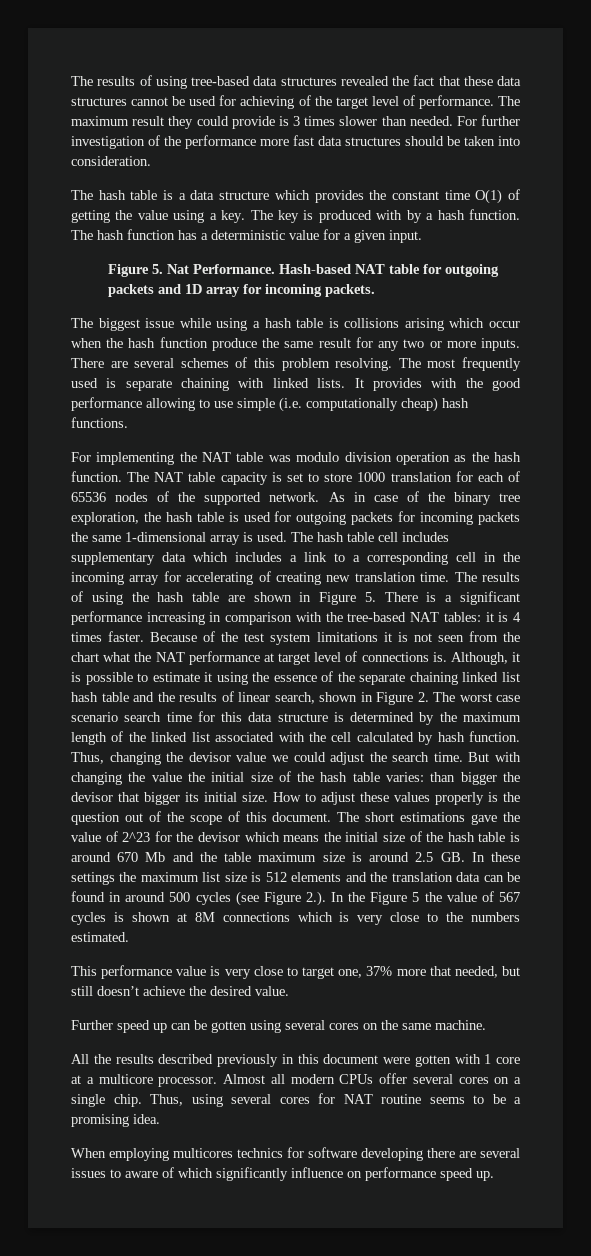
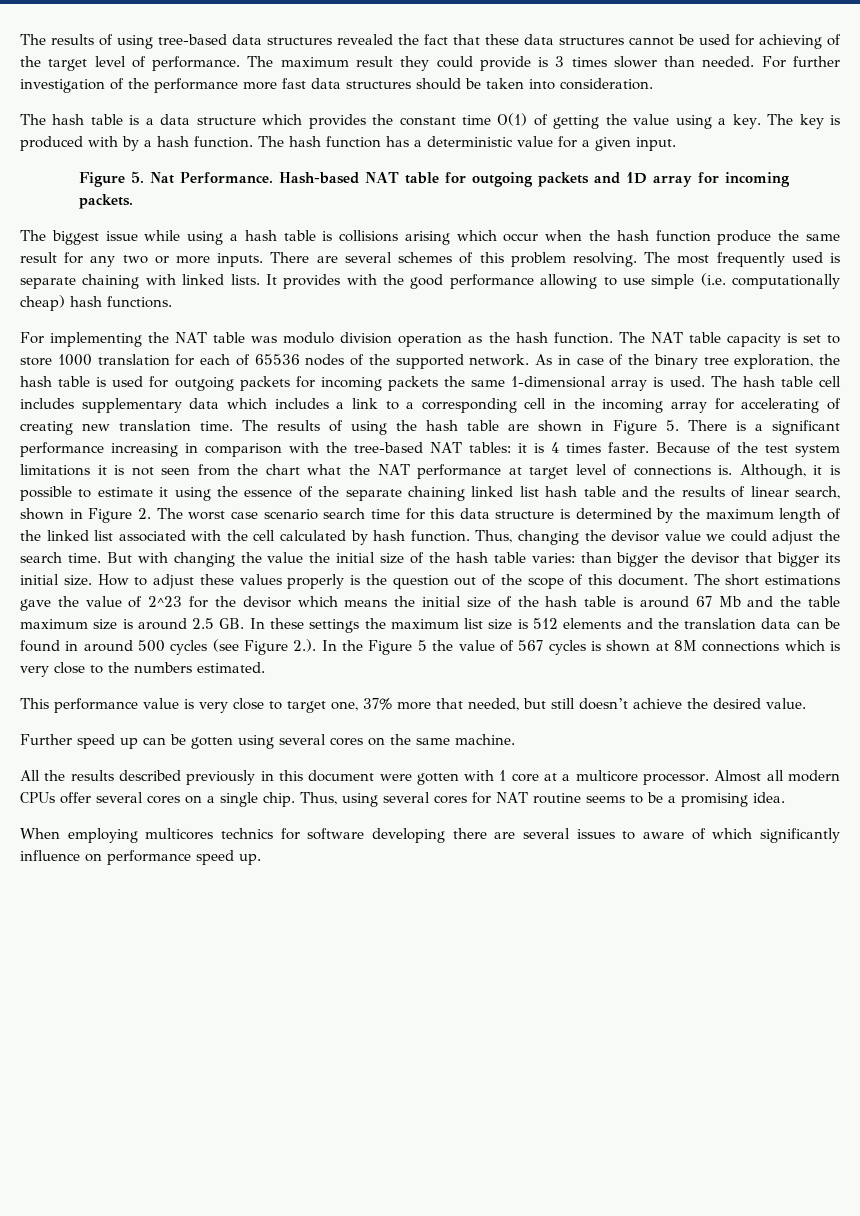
- The short estimations gave the value of 2^23 for the devisor which means the initial size of the hash table is around 670 Mb and the table maximum size is around 2.5 GB. In these settings the maximum list size is 512 elements and the translation data can be found in around 500 cycles (see Figure 2.). In the Figure 5 the value of 567 cycles is shown at 8M connections which is very close to the numbers estimated.
+ The short estimations gave the value of 2^23 for the devisor which means the initial size of the hash table is around 67 Mb and the table maximum size is around 2.5 GB. In these settings the maximum list size is 512 elements and the translation data can be found in around 500 cycles (see Figure 2.). In the Figure 5 the value of 567 cycles is shown at 8M connections which is very close to the numbers estimated.

